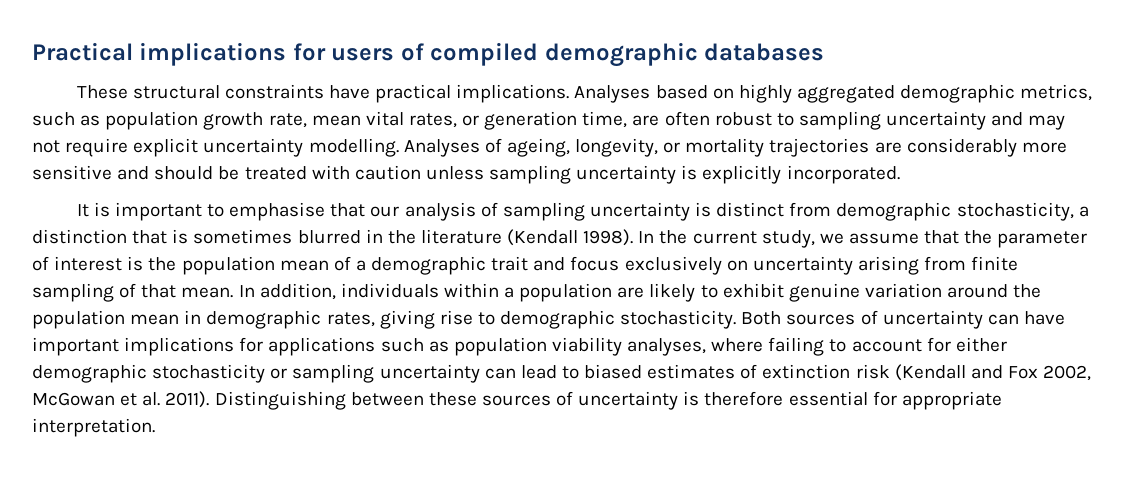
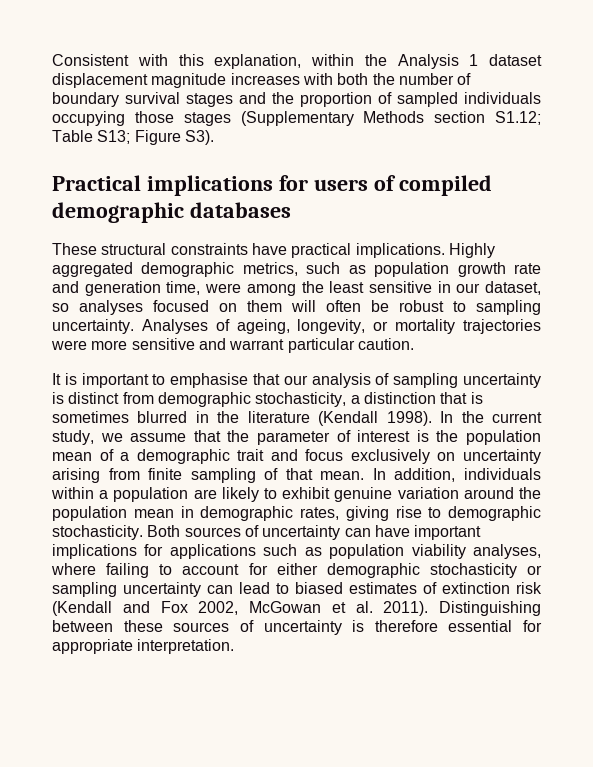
+ Consistent with this explanation, within the Analysis 1 dataset displacement magnitude increases with both the number of boundary survival stages and the proportion of sampled individuals occupying those stages (Supplementary Methods section S1.12; Table S13; Figure S3).
- Analyses based on highly aggregated demographic metrics, such as population growth rate, mean vital rates, or generation time, are often robust to sampling uncertainty and may not require explicit uncertainty modelling.
+ Highly aggregated demographic metrics, such as population growth rate and generation time, were among the least sensitive in our dataset, so analyses focused on them will often be robust to sampling uncertainty.
- Analyses of ageing, longevity, or mortality trajectories are considerably more sensitive and should be treated with caution unless sampling uncertainty is explicitly incorporated.
+ Analyses of ageing, longevity, or mortality trajectories were more sensitive and warrant particular caution.

